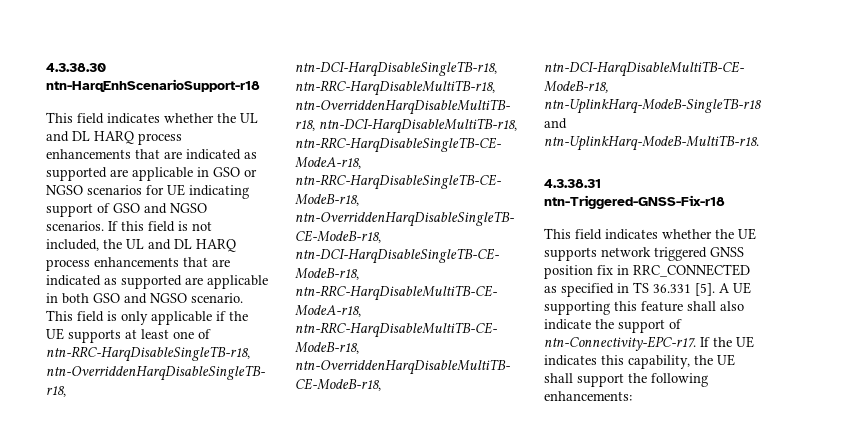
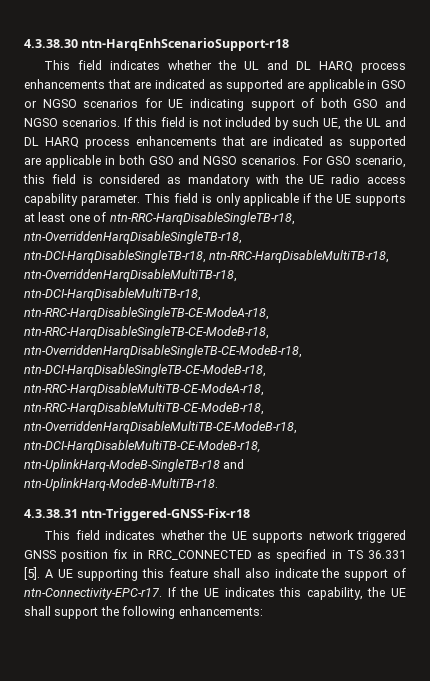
- This field indicates whether the UL and DL HARQ process enhancements that are indicated as supported are applicable in GSO or NGSO scenarios for UE indicating support of GSO and NGSO scenarios.
+ This field indicates whether the UL and DL HARQ process enhancements that are indicated as supported are applicable in GSO or NGSO scenarios for UE indicating support of both GSO and NGSO scenarios.
- If this field is not included, the UL and DL HARQ process enhancements that are indicated as supported are applicable in both GSO and NGSO scenario.
+ If this field is not included by such UE, the UL and DL HARQ process enhancements that are indicated as supported are applicable in both GSO and NGSO scenarios. For GSO scenario, this field is considered as mandatory with the UE radio access capability parameter.

